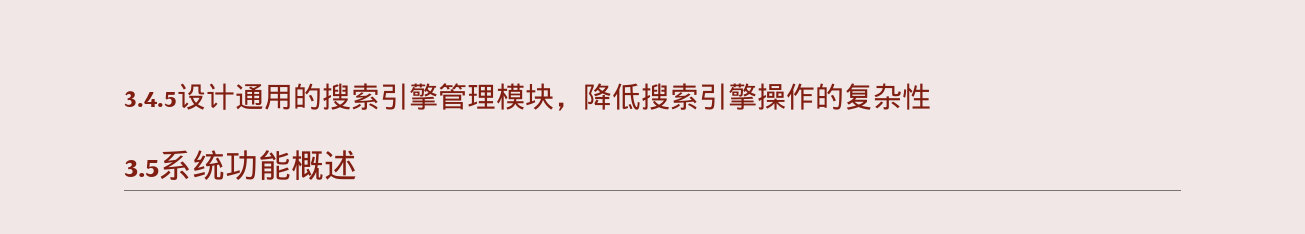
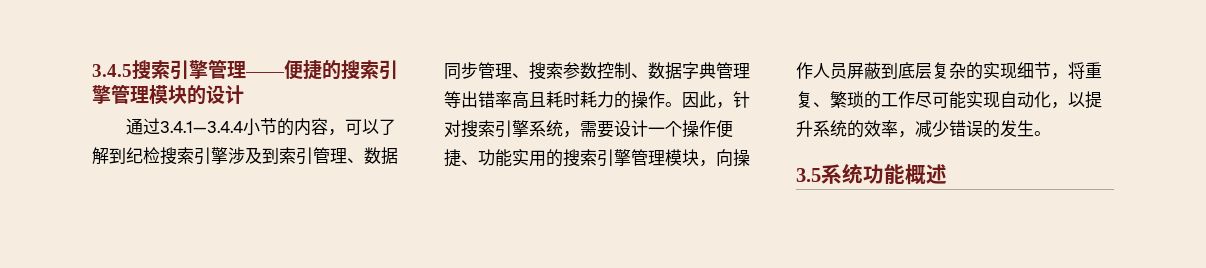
- 3.4.5设计通用的搜索引擎管理模块，降低搜索引擎操作的复杂性
+ 3.4.5搜索引擎管理——便捷的搜索引擎管理模块的设计
+ 通过3.4.1—3.4.4小节的内容，可以了解到纪检搜索引擎涉及到索引管理、数据同步管理、搜索参数控制、数据字典管理等出错率高且耗时耗力的操作。因此，针对搜索引擎系统，需要设计一个操作便捷、功能实用的搜索引擎管理模块，向操作人员屏蔽到底层复杂的实现细节，将重复、繁琐的工作尽可能实现自动化，以提升系统的效率，减少错误的发生。

